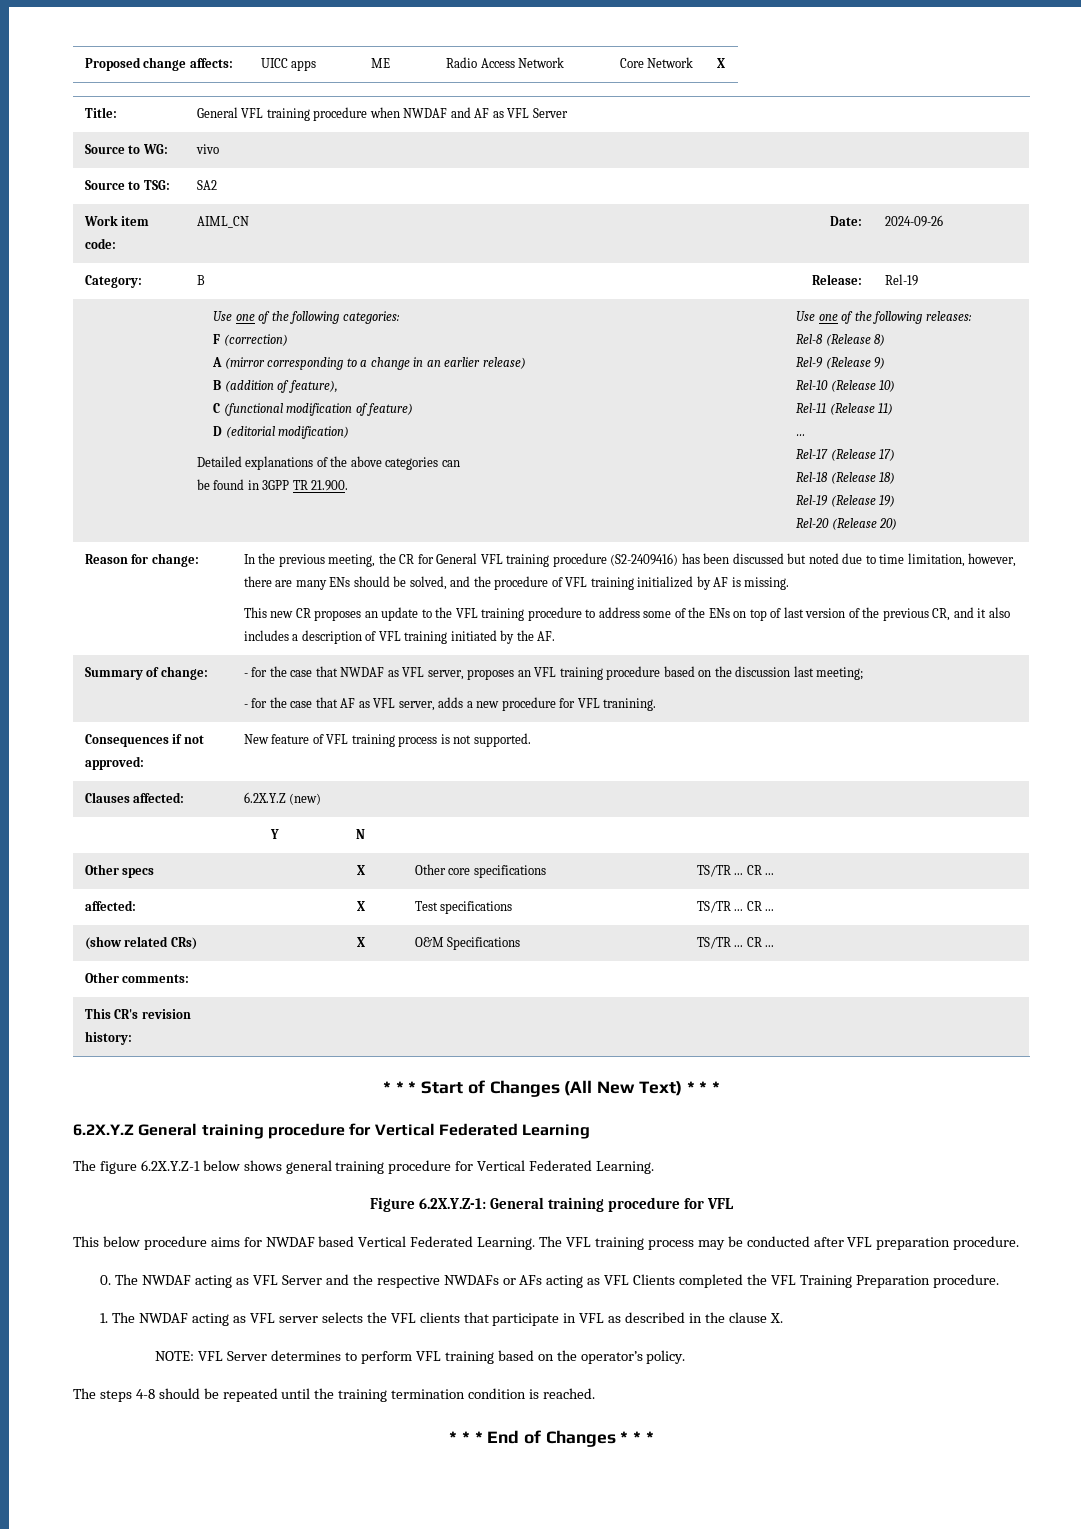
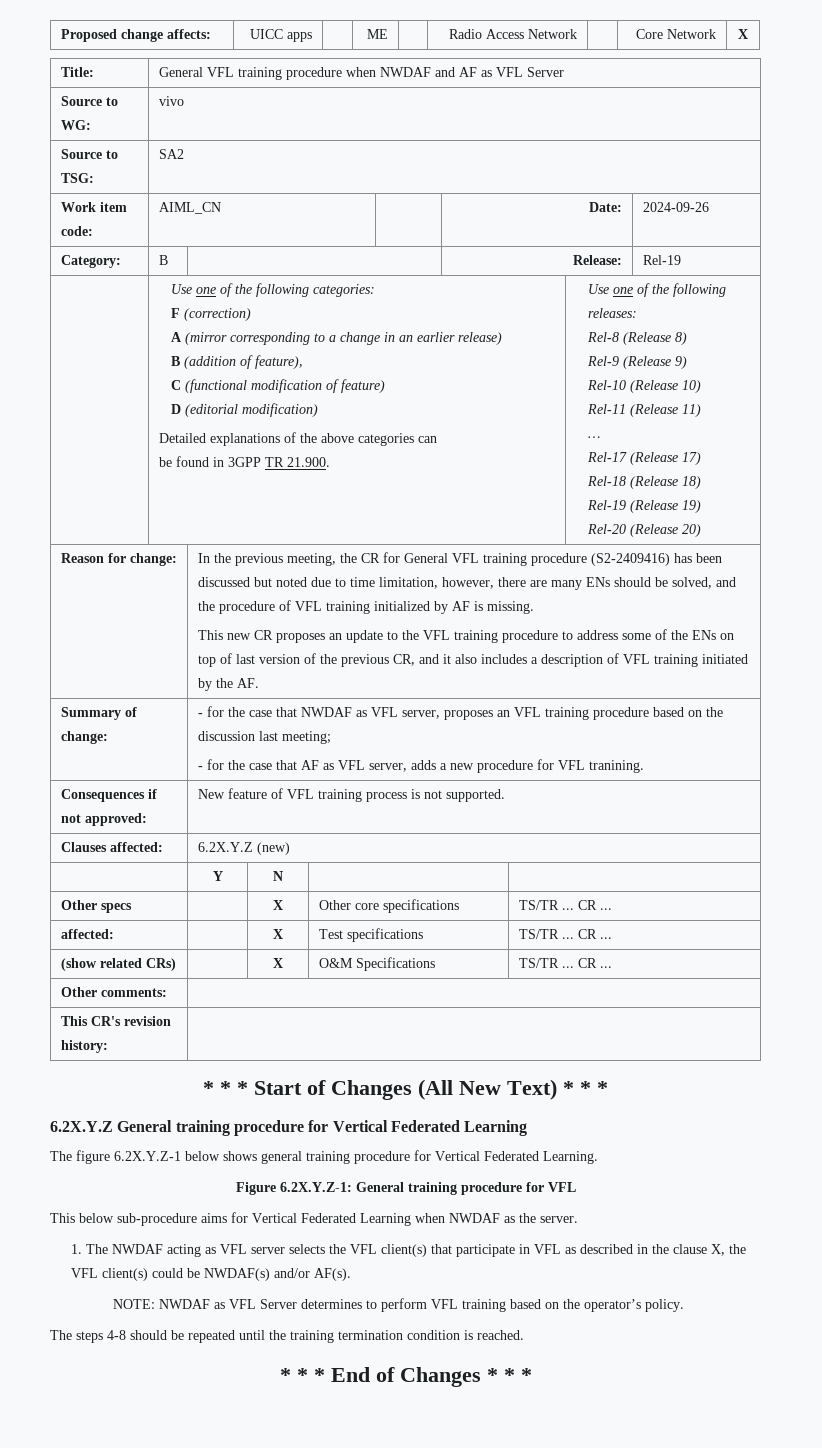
- This below procedure aims for NWDAF based Vertical Federated Learning. The VFL training process may be conducted after VFL preparation procedure.
- 0. The NWDAF acting as VFL Server and the respective NWDAFs or AFs acting as VFL Clients completed the VFL Training Preparation procedure.
+ This below sub-procedure aims for Vertical Federated Learning when NWDAF as the server.
- 1. The NWDAF acting as VFL server selects the VFL clients that participate in VFL as described in the clause X.
+ 1. The NWDAF acting as VFL server selects the VFL client(s) that participate in VFL as described in the clause X, the VFL client(s) could be NWDAF(s) and/or AF(s).
- NOTE: VFL Server determines to perform VFL training based on the operator’s policy.
+ NOTE: NWDAF as VFL Server determines to perform VFL training based on the operator’s policy.

